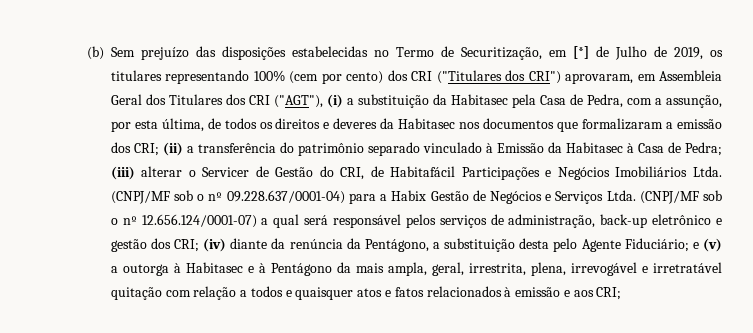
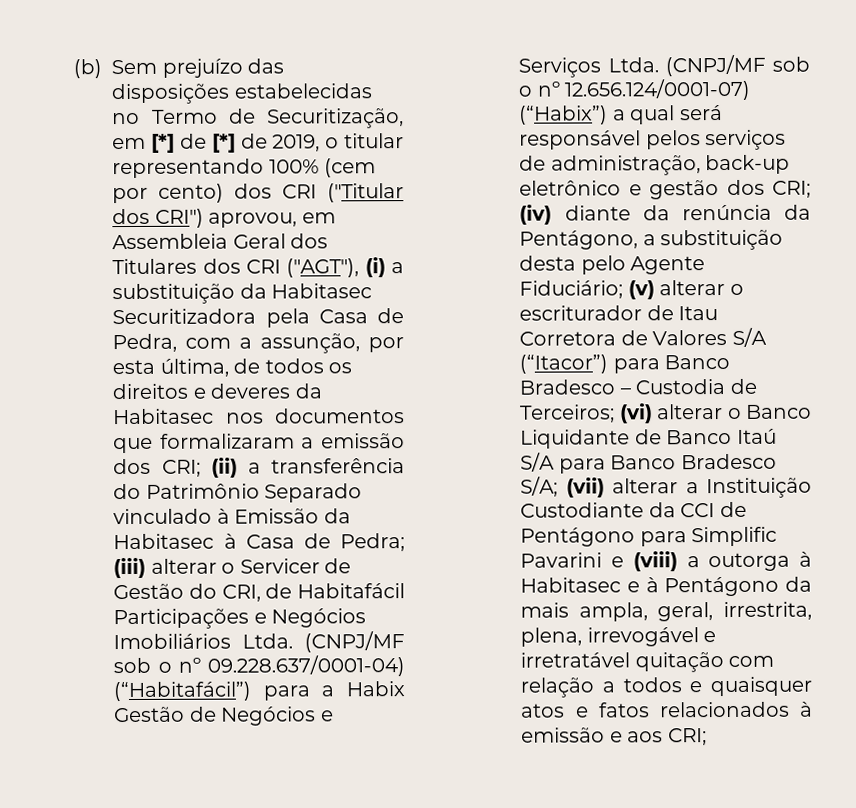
- (b) Sem prejuízo das disposições estabelecidas no Termo de Securitização, em [*] de Julho de 2019, os titulares representando 100% (cem por cento) dos CRI ("Titulares dos CRI") aprovaram, em Assembleia Geral dos Titulares dos CRI ("AGT"), (i) a substituição da Habitasec pela Casa de Pedra, com a assunção, por esta última, de todos os direitos e deveres da Habitasec nos documentos que formalizaram a emissão dos CRI;
+ (b) Sem prejuízo das disposições estabelecidas no Termo de Securitização, em [*] de [*] de 2019, o titular representando 100% (cem por cento) dos CRI ("Titular dos CRI") aprovou, em Assembleia Geral dos Titulares dos CRI ("AGT"), (i) a substituição da Habitasec Securitizadora pela Casa de Pedra, com a assunção, por esta última, de todos os direitos e deveres da Habitasec nos documentos que formalizaram a emissão dos CRI;
- (ii) a transferência do patrimônio separado vinculado à Emissão da Habitasec à Casa de Pedra;
+ (ii) a transferência do Patrimônio Separado vinculado à Emissão da Habitasec à Casa de Pedra;
- (CNPJ/MF sob o nº 09.228.637/0001-04) para a Habix Gestão de Negócios e Serviços Ltda.
+ (CNPJ/MF sob o nº 09.228.637/0001-04) (“Habitafácil”) para a Habix Gestão de Negócios e Serviços Ltda.
- (CNPJ/MF sob o nº 12.656.124/0001-07) a qual será responsável pelos serviços de administração, back-up eletrônico e gestão dos CRI;
+ (CNPJ/MF sob o nº 12.656.124/0001-07) (“Habix”) a qual será responsável pelos serviços de administração, back-up eletrônico e gestão dos CRI;
- e (v) a outorga à Habitasec e à Pentágono da mais ampla, geral, irrestrita, plena, irrevogável e irretratável quitação com relação a todos e quaisquer atos e fatos relacionados à emissão e aos CRI;
+ (v) alterar o escriturador de Itau Corretora de Valores S/A (“Itacor”) para Banco Bradesco – Custodia de Terceiros; (vi) alterar o Banco Liquidante de Banco Itaú S/A para Banco Bradesco S/A; (vii) alterar a Instituição Custodiante da CCI de Pentágono para Simplific Pavarini e (viii) a outorga à Habitasec e à Pentágono da mais ampla, geral, irrestrita, plena, irrevogável e irretratável quitação com relação a todos e quaisquer atos e fatos relacionados à emissão e aos CRI;

